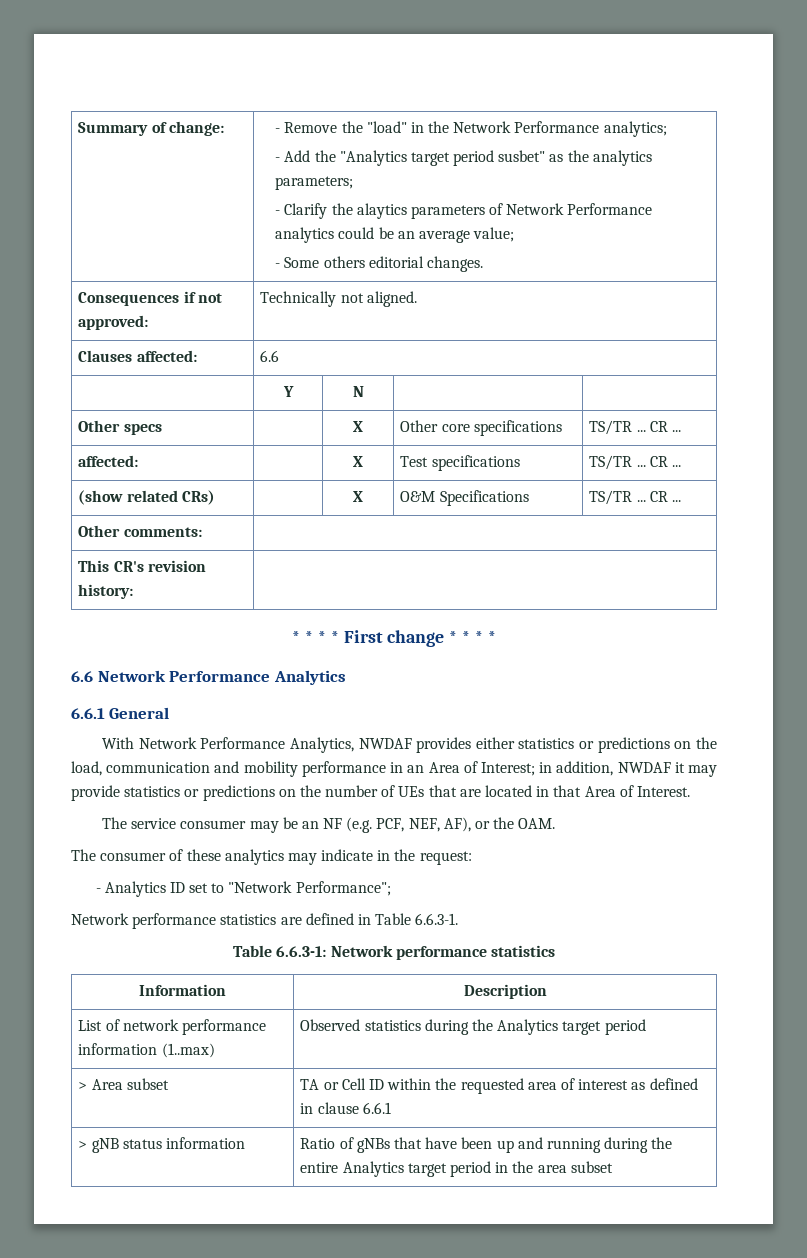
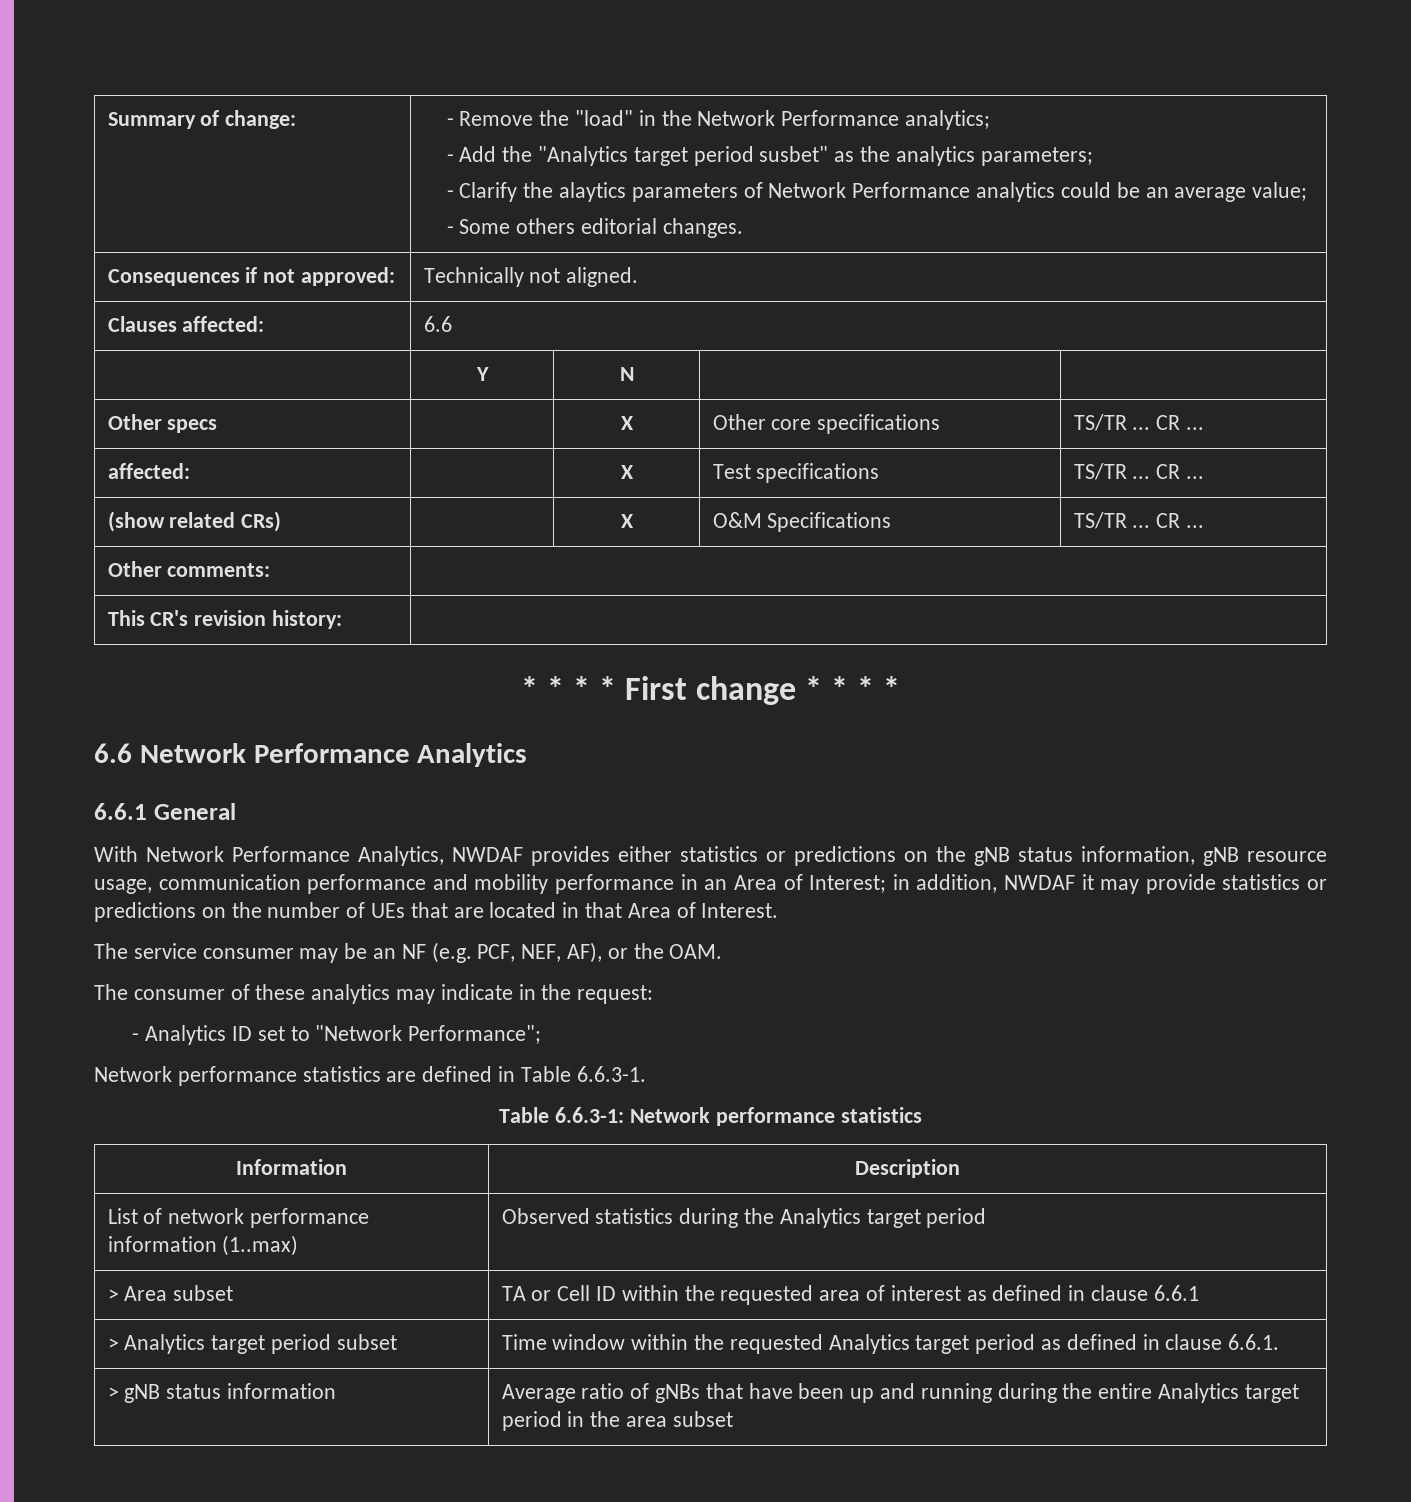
- With Network Performance Analytics, NWDAF provides either statistics or predictions on the load, communication and mobility performance in an Area of Interest; in addition, NWDAF it may provide statistics or predictions on the number of UEs that are located in that Area of Interest.
+ With Network Performance Analytics, NWDAF provides either statistics or predictions on the gNB status information, gNB resource usage, communication performance and mobility performance in an Area of Interest; in addition, NWDAF it may provide statistics or predictions on the number of UEs that are located in that Area of Interest.
+ > Analytics target period subset | Time window within the requested Analytics target period as defined in clause 6.6.1.
- > gNB status information | Ratio of gNBs that have been up and running during the entire Analytics target period in the area subset
+ > gNB status information | Average ratio of gNBs that have been up and running during the entire Analytics target period in the area subset

